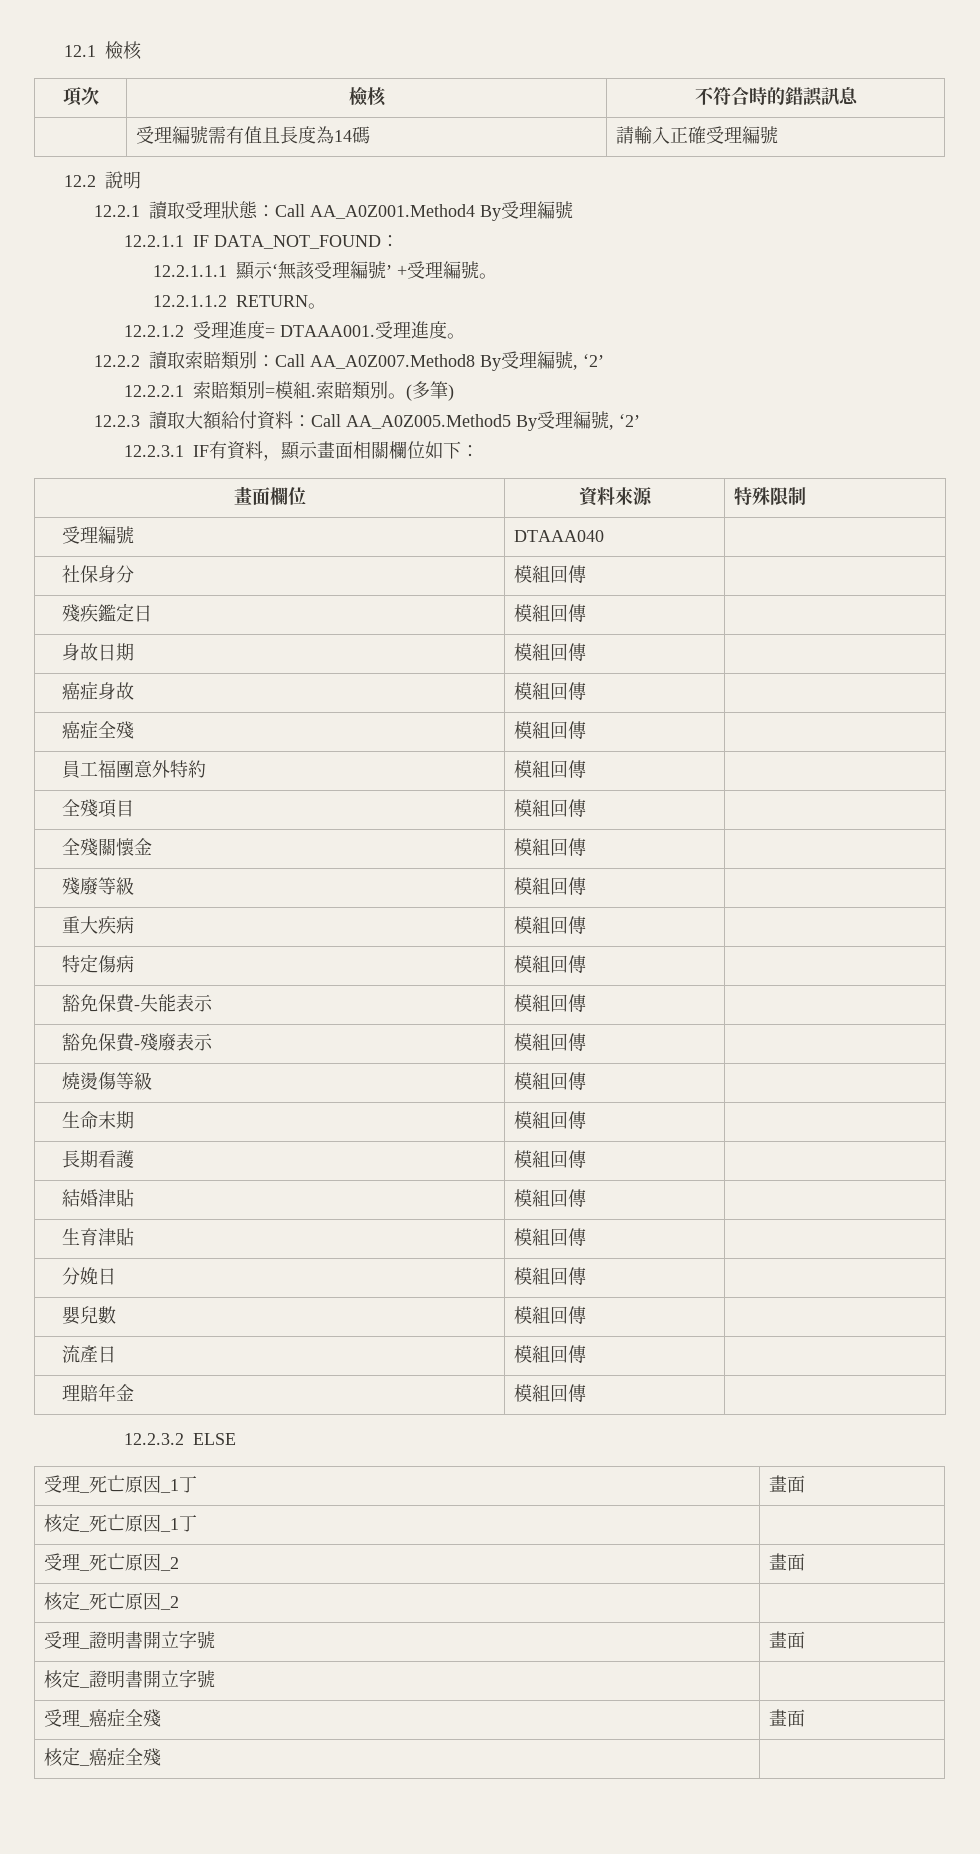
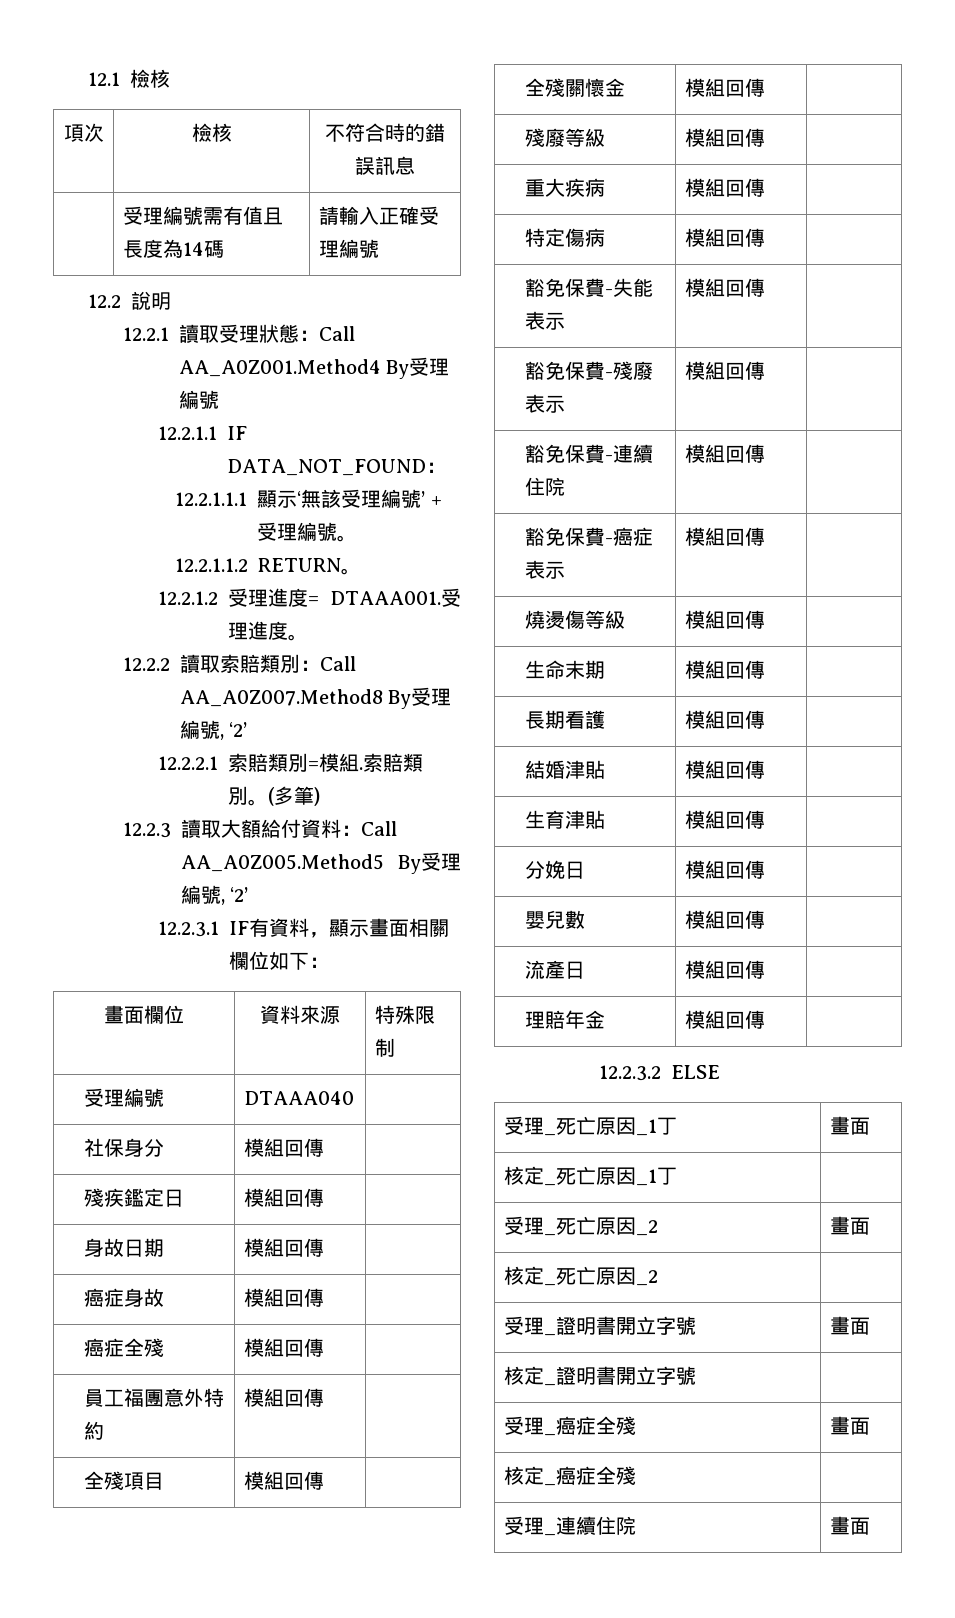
+ 豁免保費-連續住院 | 模組回傳 |
+ 豁免保費-癌症表示 | 模組回傳 |
+ 受理_連續住院 | 畫面

